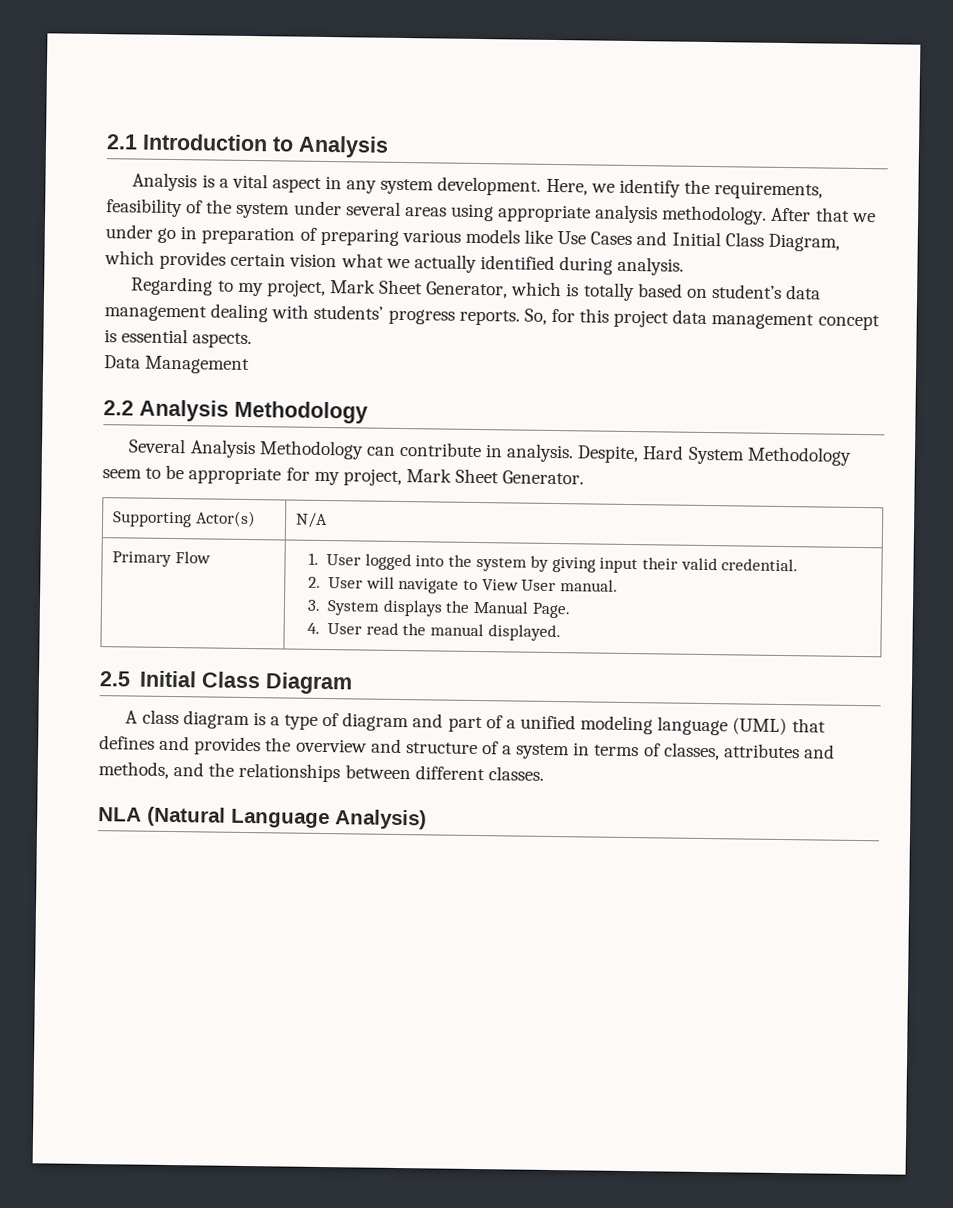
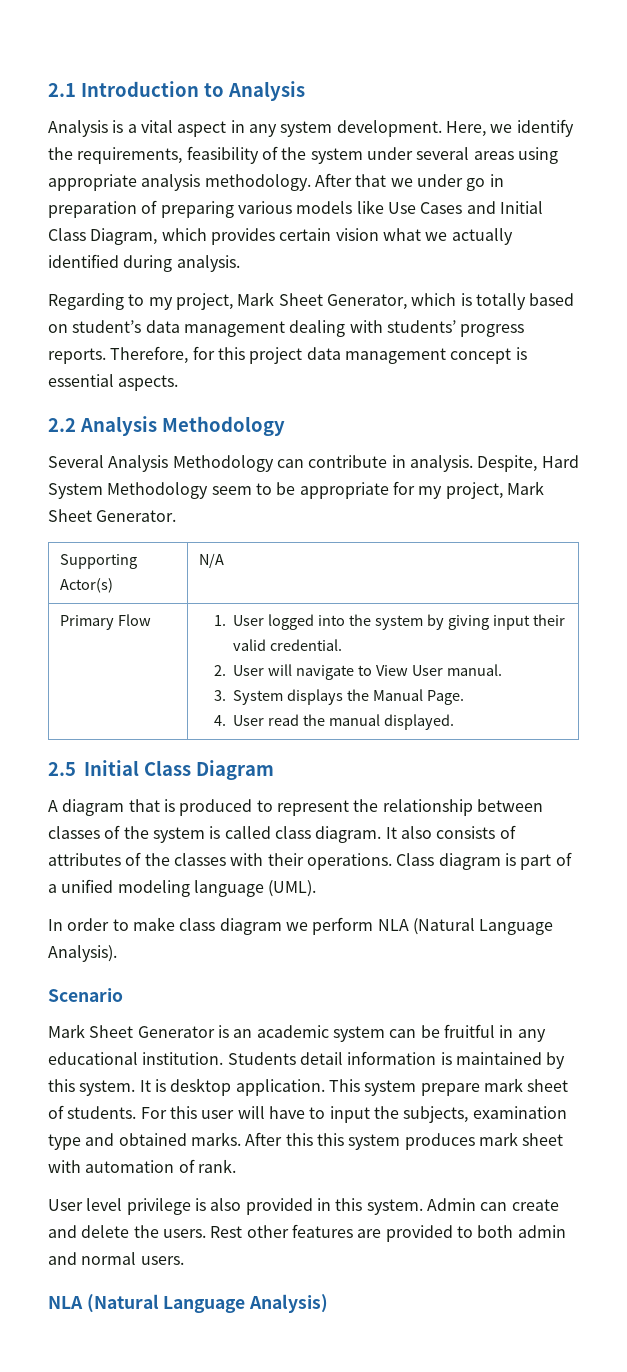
- So, for this project data management concept is essential aspects.
+ Therefore, for this project data management concept is essential aspects.
- Data Management
- A class diagram is a type of diagram and part of a unified modeling language (UML) that defines and provides the overview and structure of a system in terms of classes, attributes and methods, and the relationships between different classes.
+ A diagram that is produced to represent the relationship between classes of the system is called class diagram. It also consists of attributes of the classes with their operations. Class diagram is part of a unified modeling language (UML).
+ In order to make class diagram we perform NLA (Natural Language Analysis).
+ Scenario
+ Mark Sheet Generator is an academic system can be fruitful in any educational institution. Students detail information is maintained by this system. It is desktop application. This system prepare mark sheet of students. For this user will have to input the subjects, examination type and obtained marks. After this this system produces mark sheet with automation of rank.
+ User level privilege is also provided in this system. Admin can create and delete the users. Rest other features are provided to both admin and normal users.

